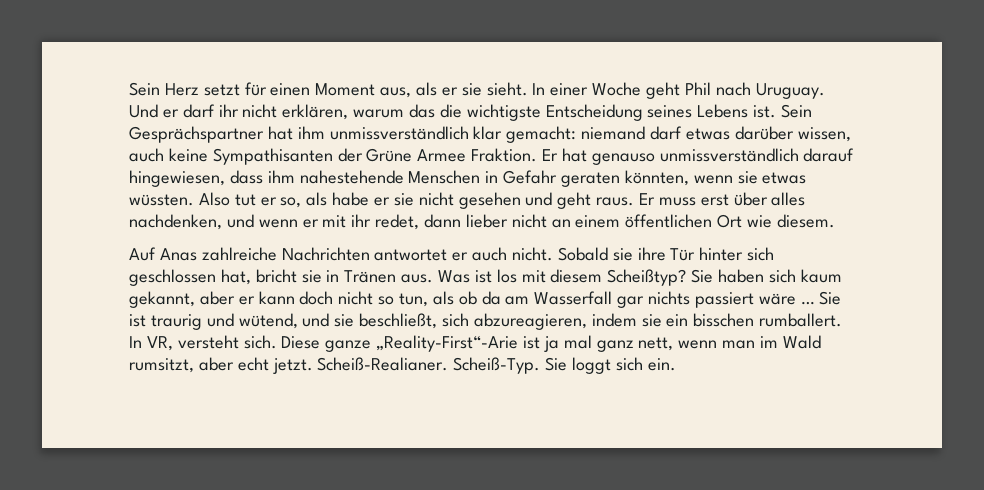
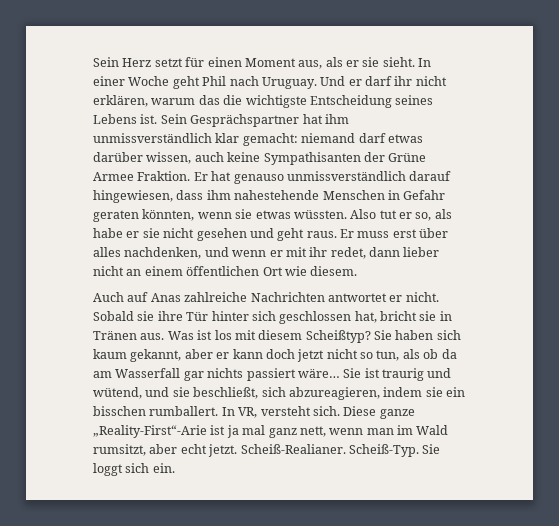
- Auf Anas zahlreiche Nachrichten antwortet er auch nicht.
+ Auch auf Anas zahlreiche Nachrichten antwortet er nicht.
- Sie haben sich kaum gekannt, aber er kann doch nicht so tun, als ob da am Wasserfall gar nichts passiert wäre …
+ Sie haben sich kaum gekannt, aber er kann doch jetzt nicht so tun, als ob da am Wasserfall gar nichts passiert wäre…

